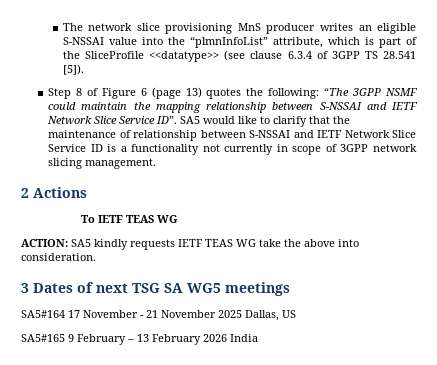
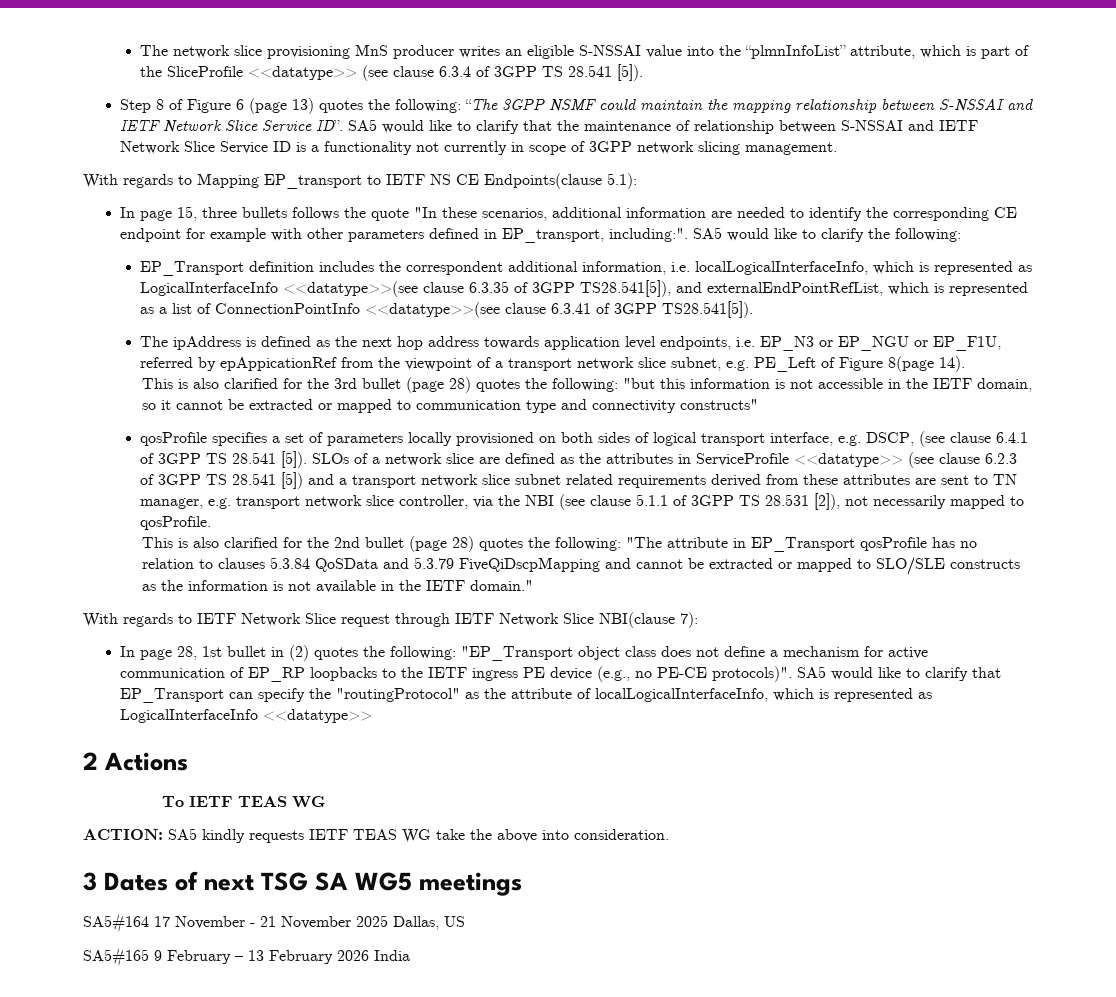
+ With regards to Mapping EP_transport to IETF NS CE Endpoints(clause 5.1):
+ In page 15, three bullets follows the quote "In these scenarios, additional information are needed to identify the corresponding CE endpoint for example with other parameters defined in EP_transport, including:". SA5 would like to clarify the following:
+ EP_Transport definition includes the correspondent additional information, i.e. localLogicalInterfaceInfo, which is represented as LogicalInterfaceInfo <<datatype>>(see clause 6.3.35 of 3GPP TS28.541[5]), and externalEndPointRefList, which is represented as a list of ConnectionPointInfo <<datatype>>(see clause 6.3.41 of 3GPP TS28.541[5]).
+ The ipAddress is defined as the next hop address towards application level endpoints, i.e. EP_N3 or EP_NGU or EP_F1U, referred by epAppicationRef from the viewpoint of a transport network slice subnet, e.g. PE_Left of Figure 8(page 14).
+ This is also clarified for the 3rd bullet (page 28) quotes the following: "but this information is not accessible in the IETF domain, so it cannot be extracted or mapped to communication type and connectivity constructs"
+ qosProfile specifies a set of parameters locally provisioned on both sides of logical transport interface, e.g. DSCP, (see clause 6.4.1 of 3GPP TS 28.541 [5]). SLOs of a network slice are defined as the attributes in ServiceProfile <<datatype>> (see clause 6.2.3 of 3GPP TS 28.541 [5]) and a transport network slice subnet related requirements derived from these attributes are sent to TN manager, e.g. transport network slice controller, via the NBI (see clause 5.1.1 of 3GPP TS 28.531 [2]), not necessarily mapped to qosProfile.
+ This is also clarified for the 2nd bullet (page 28) quotes the following: "The attribute in EP_Transport qosProfile has no relation to clauses 5.3.84 QoSData and 5.3.79 FiveQiDscpMapping and cannot be extracted or mapped to SLO/SLE constructs as the information is not available in the IETF domain."
+ With regards to IETF Network Slice request through IETF Network Slice NBI(clause 7):
+ In page 28, 1st bullet in (2) quotes the following: "EP_Transport object class does not define a mechanism for active communication of EP_RP loopbacks to the IETF ingress PE device (e.g., no PE-CE protocols)". SA5 would like to clarify that EP_Transport can specify the "routingProtocol" as the attribute of localLogicalInterfaceInfo, which is represented as LogicalInterfaceInfo <<datatype>>

